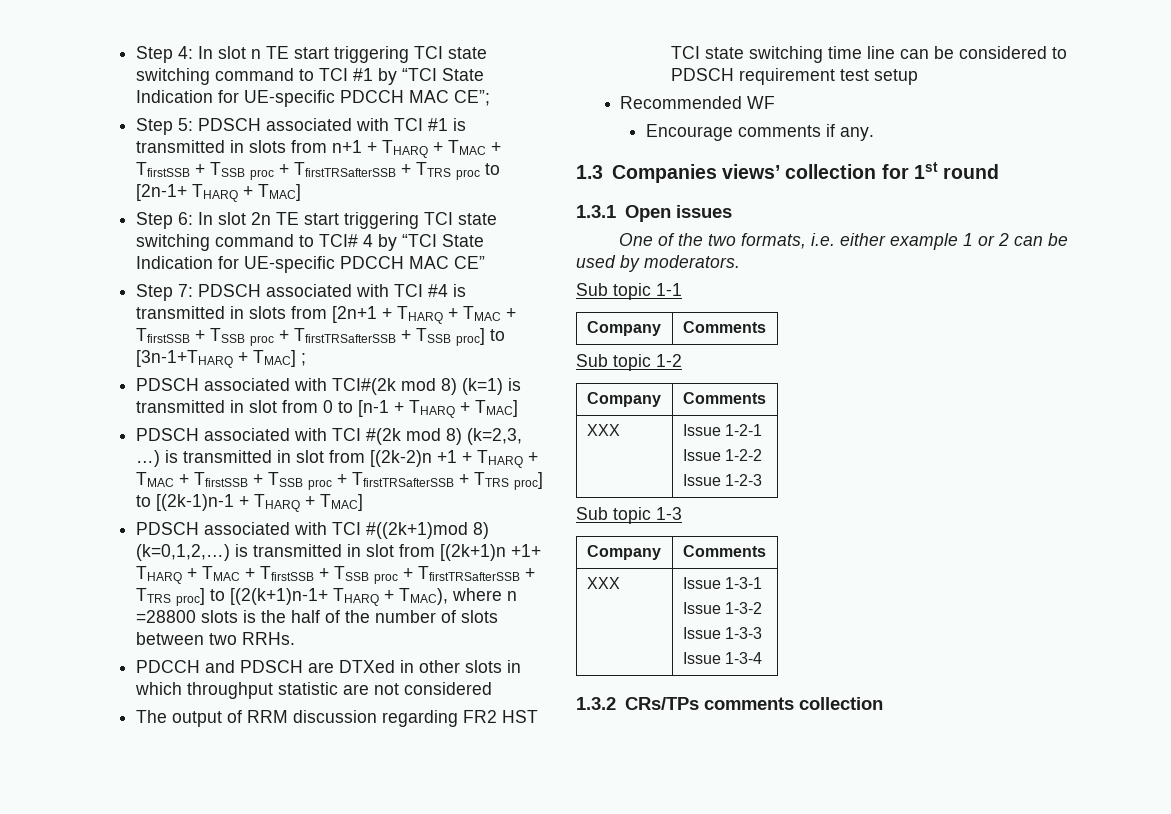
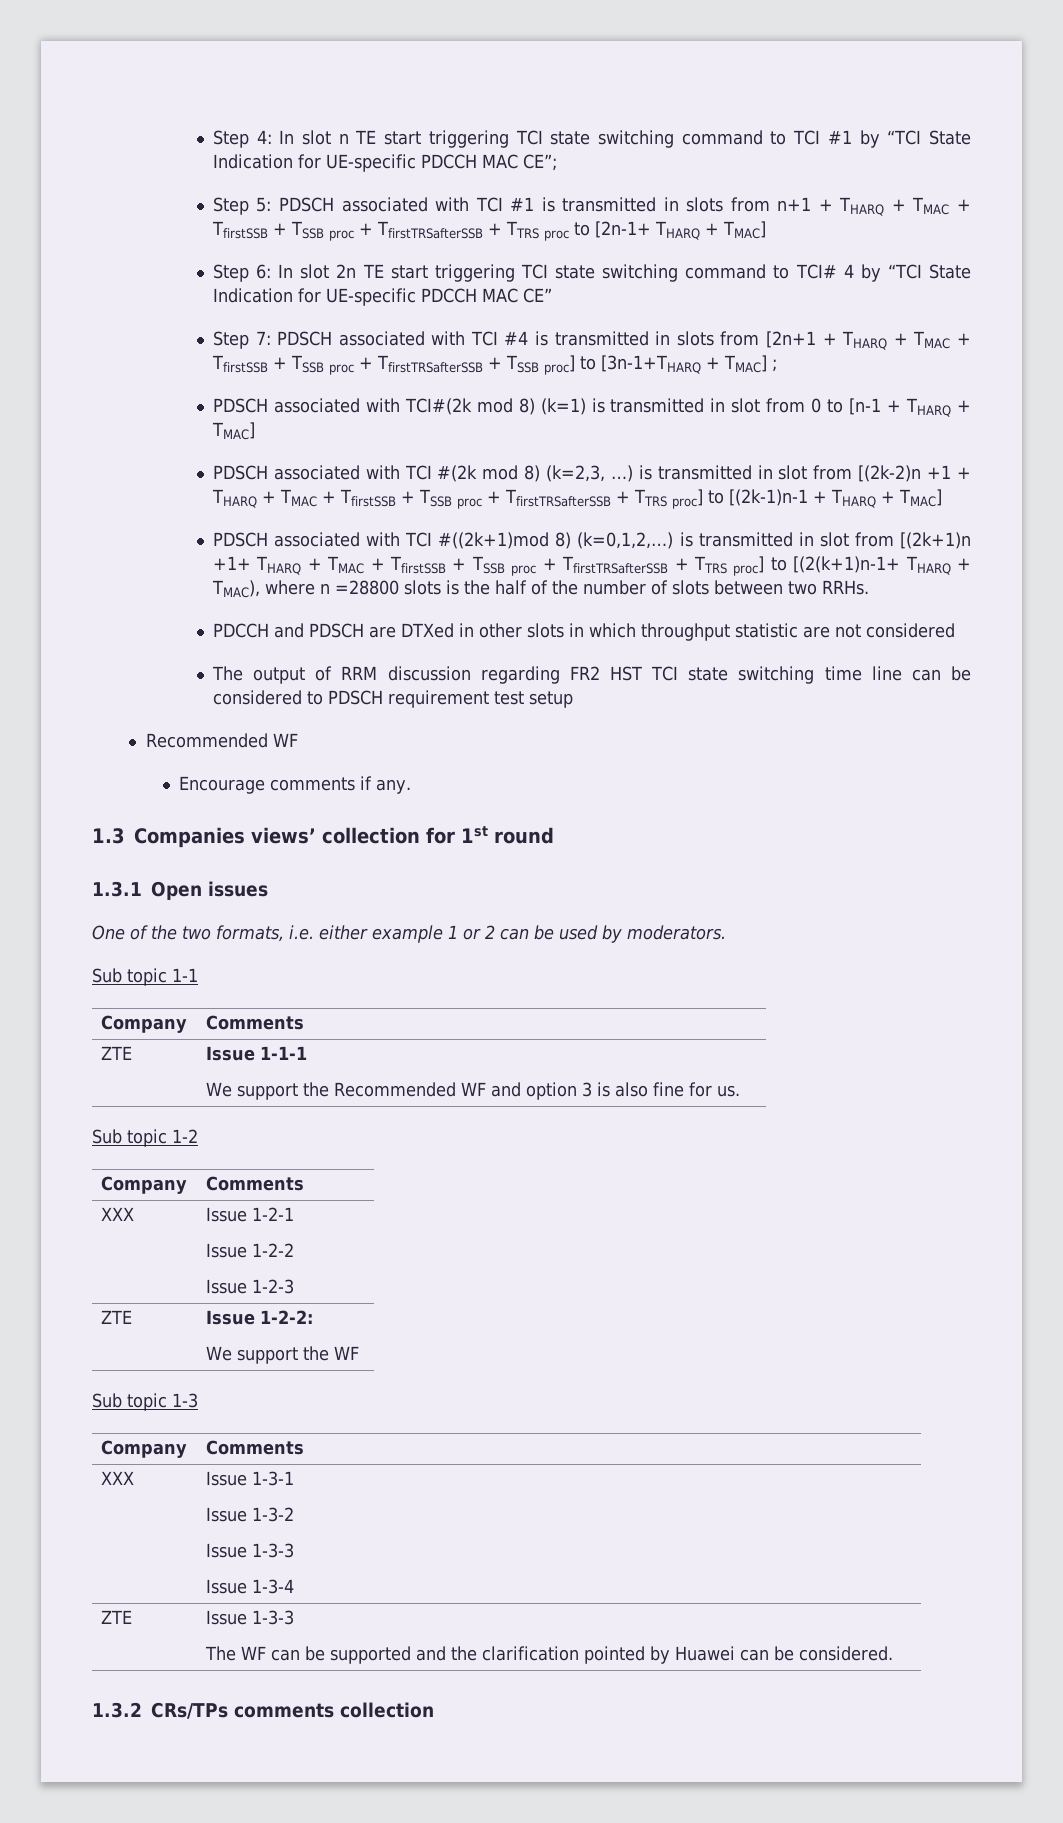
+ ZTE | Issue 1-1-1
+ We support the Recommended WF and option 3 is also fine for us.
+ ZTE | Issue 1-2-2:
+ We support the WF
+ ZTE | Issue 1-3-3
+ The WF can be supported and the clarification pointed by Huawei can be considered.

